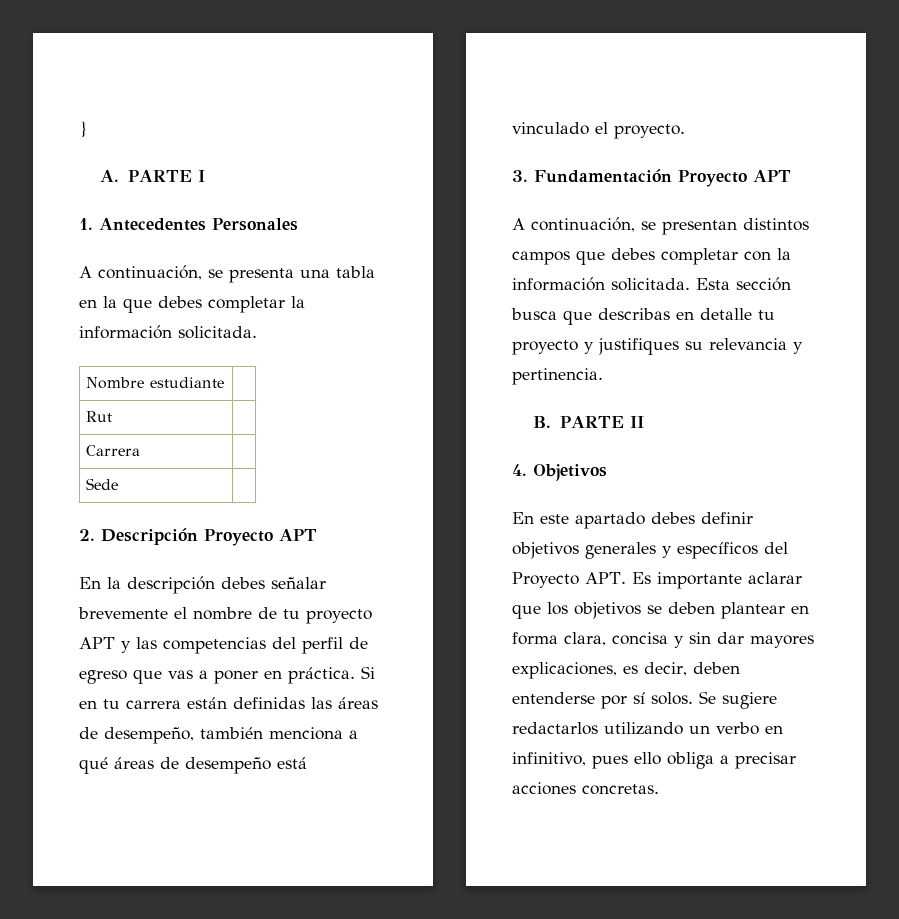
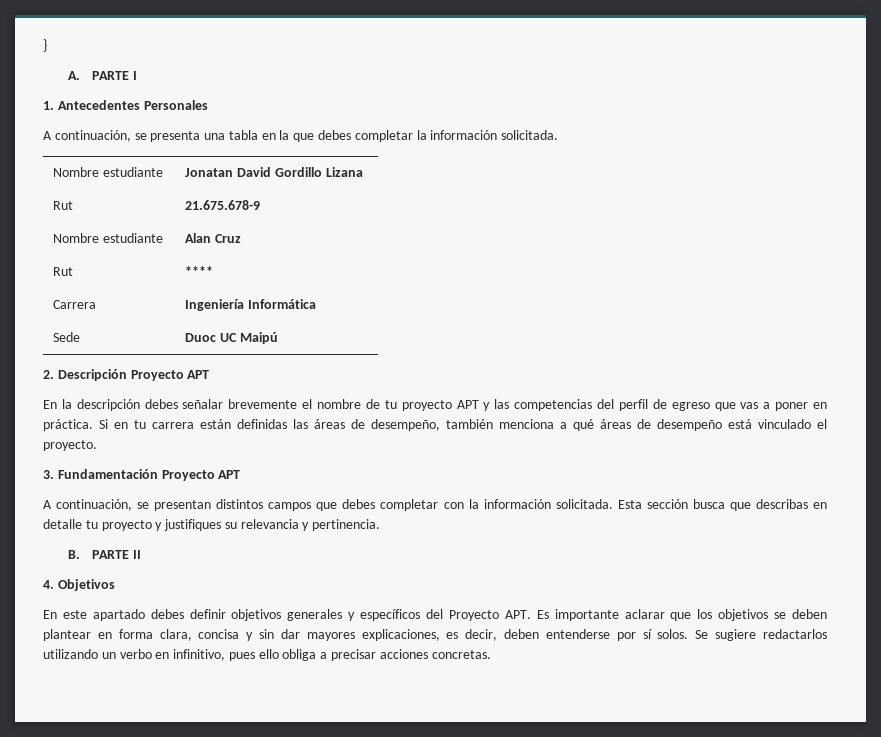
- Nombre estudiante |
- Rut |
+ Nombre estudiante | Jonatan David Gordillo Lizana
+ Rut | 21.675.678-9
+ Nombre estudiante | Alan Cruz
+ Rut | ****
- Carrera |
+ Carrera | Ingeniería Informática
- Sede |
+ Sede | Duoc UC Maipú

